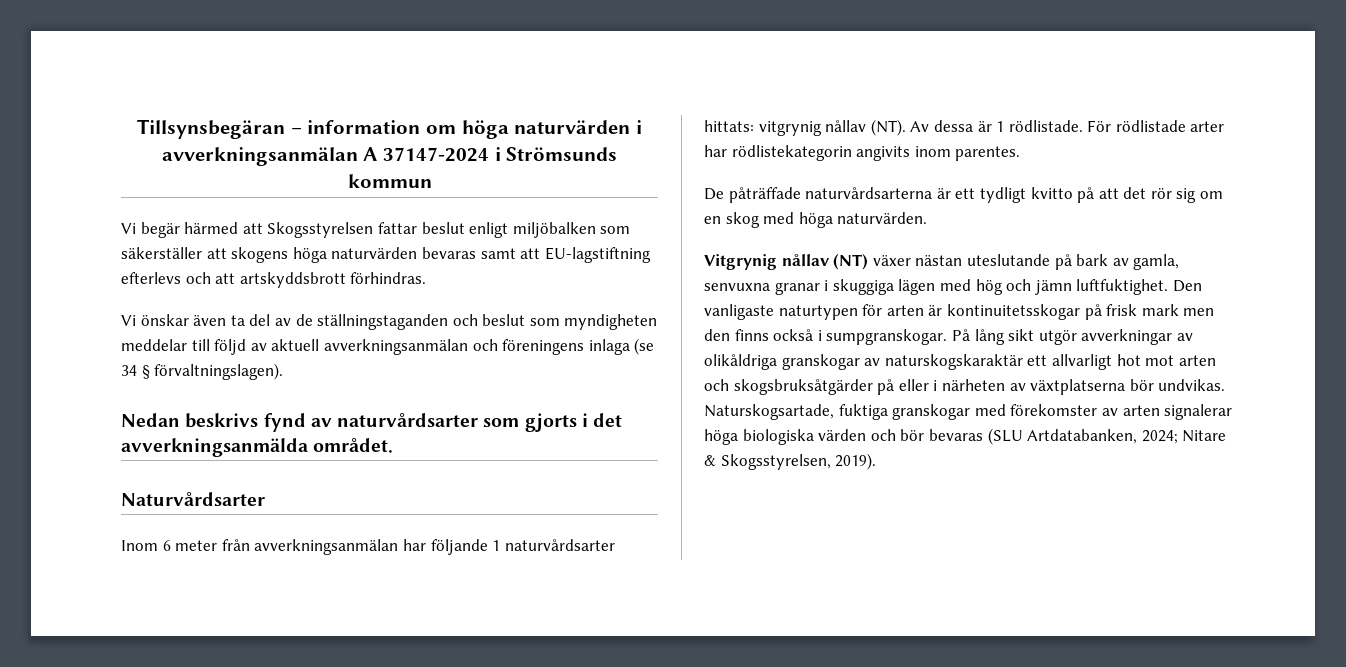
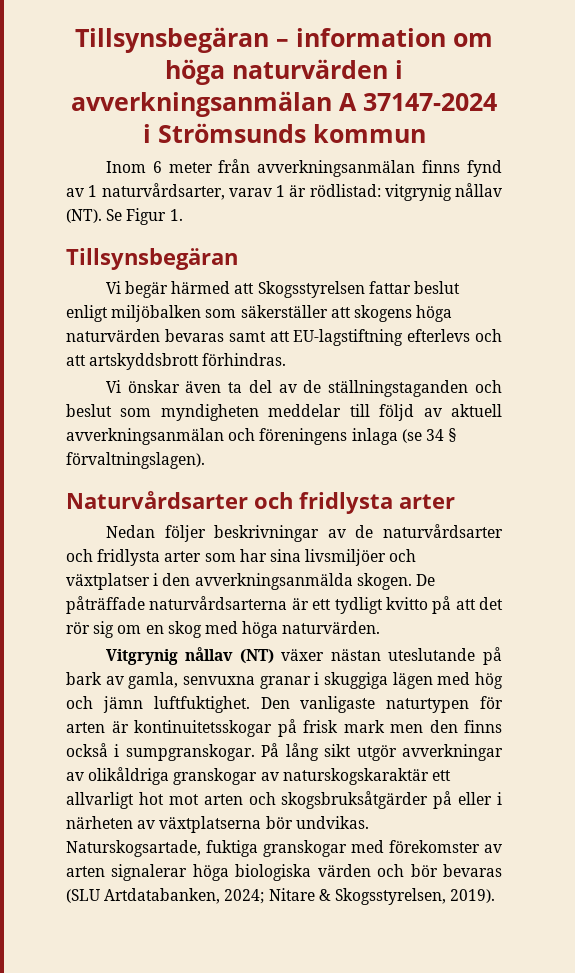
+ Inom 6 meter från avverkningsanmälan finns fynd av 1 naturvårdsarter, varav 1 är rödlistad: vitgrynig nållav (NT). Se Figur 1.
+ Tillsynsbegäran
- Nedan beskrivs fynd av naturvårdsarter som gjorts i det avverkningsanmälda området.
- Naturvårdsarter
- Inom 6 meter från avverkningsanmälan har följande 1 naturvårdsarter hittats: vitgrynig nållav (NT). Av dessa är 1 rödlistade. För rödlistade arter har rödlistekategorin angivits inom parentes.
- De påträffade naturvårdsarterna är ett tydligt kvitto på att det rör sig om en skog med höga naturvärden.
+ Naturvårdsarter och fridlysta arter
+ Nedan följer beskrivningar av de naturvårdsarter och fridlysta arter som har sina livsmiljöer och växtplatser i den avverkningsanmälda skogen. De påträffade naturvårdsarterna är ett tydligt kvitto på att det rör sig om en skog med höga naturvärden.

